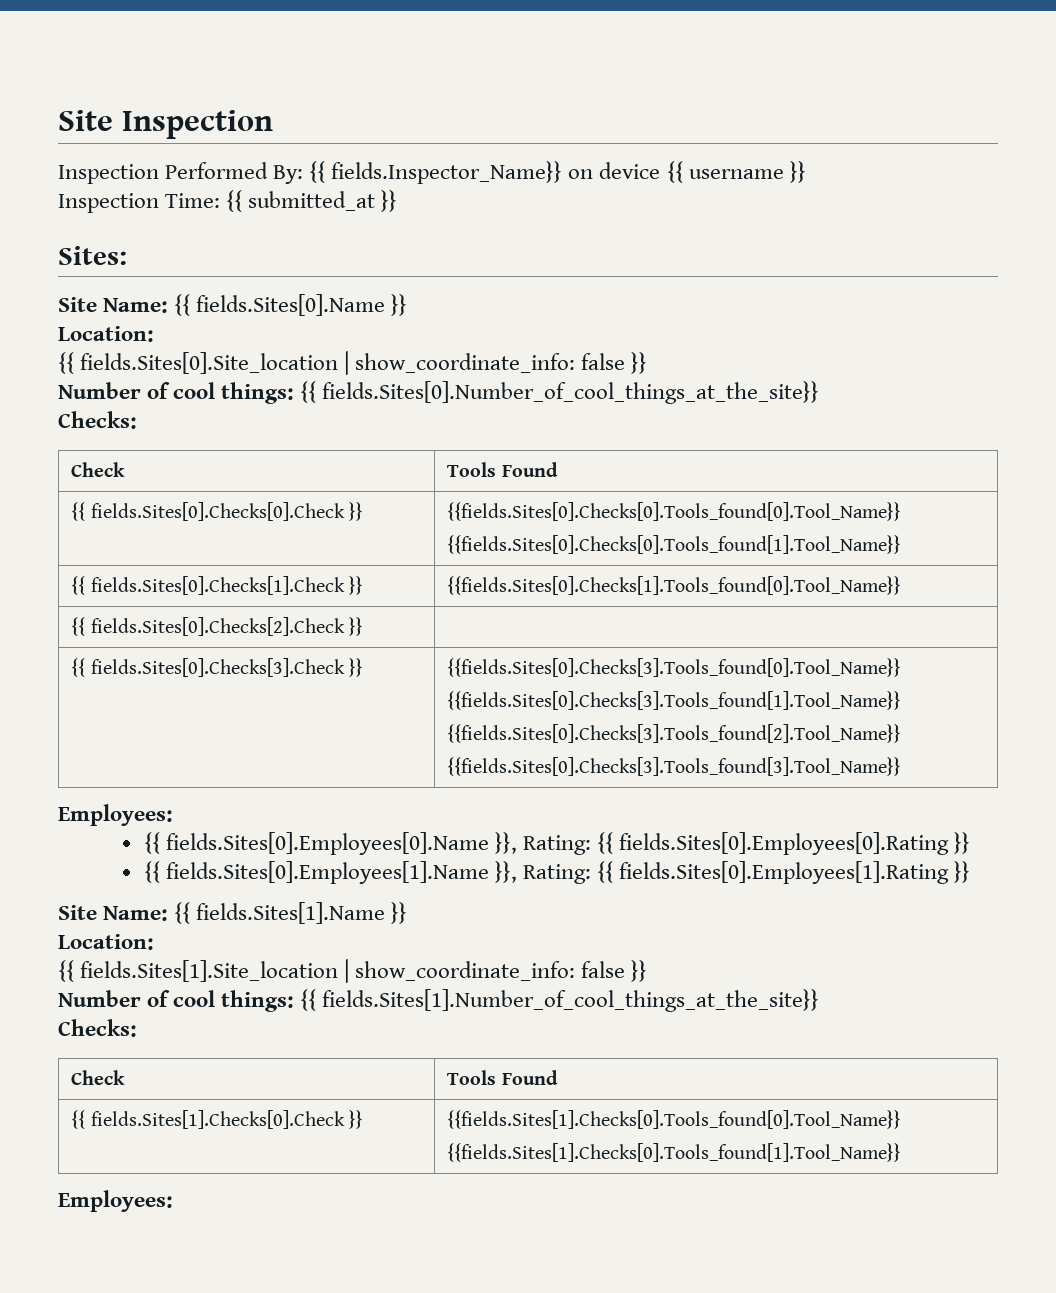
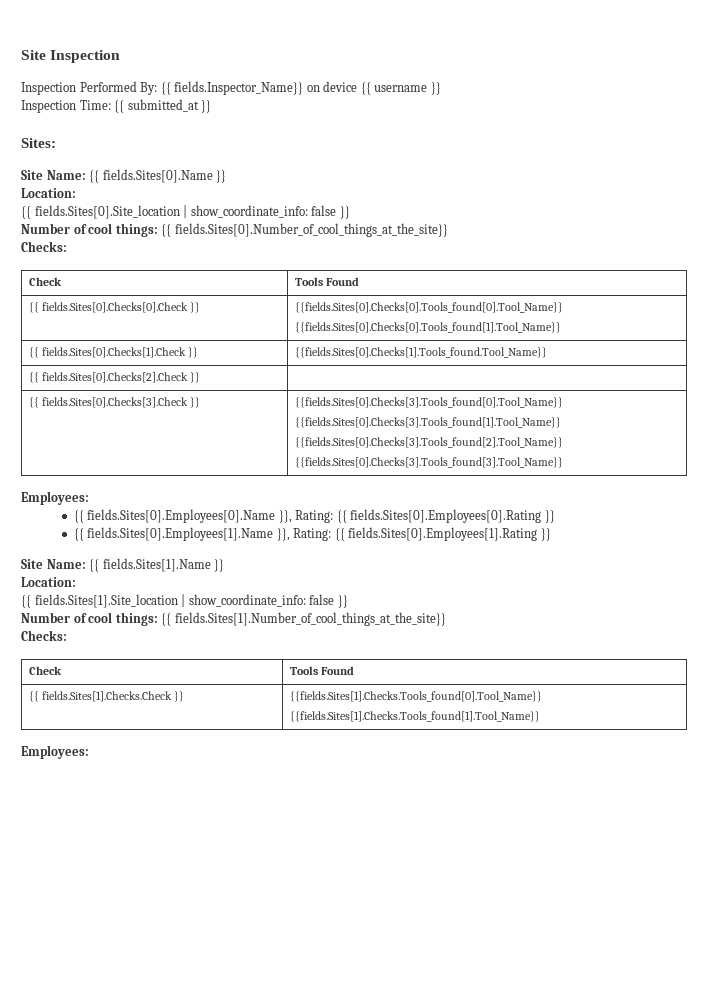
- {{ fields.Sites[0].Checks[1].Check }} | {{fields.Sites[0].Checks[1].Tools_found[0].Tool_Name}}
+ {{ fields.Sites[0].Checks[1].Check }} | {{fields.Sites[0].Checks[1].Tools_found.Tool_Name}}
- {{ fields.Sites[1].Checks[0].Check }} | {{fields.Sites[1].Checks[0].Tools_found[0].Tool_Name}}
- {{fields.Sites[1].Checks[0].Tools_found[1].Tool_Name}}
+ {{ fields.Sites[1].Checks.Check }} | {{fields.Sites[1].Checks.Tools_found[0].Tool_Name}}
+ {{fields.Sites[1].Checks.Tools_found[1].Tool_Name}}

